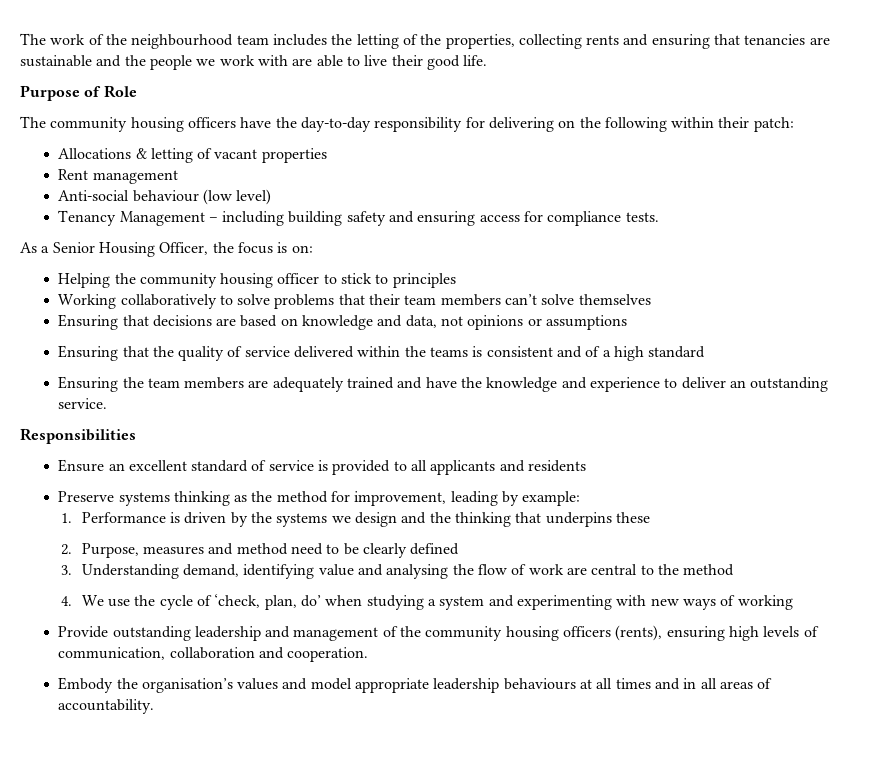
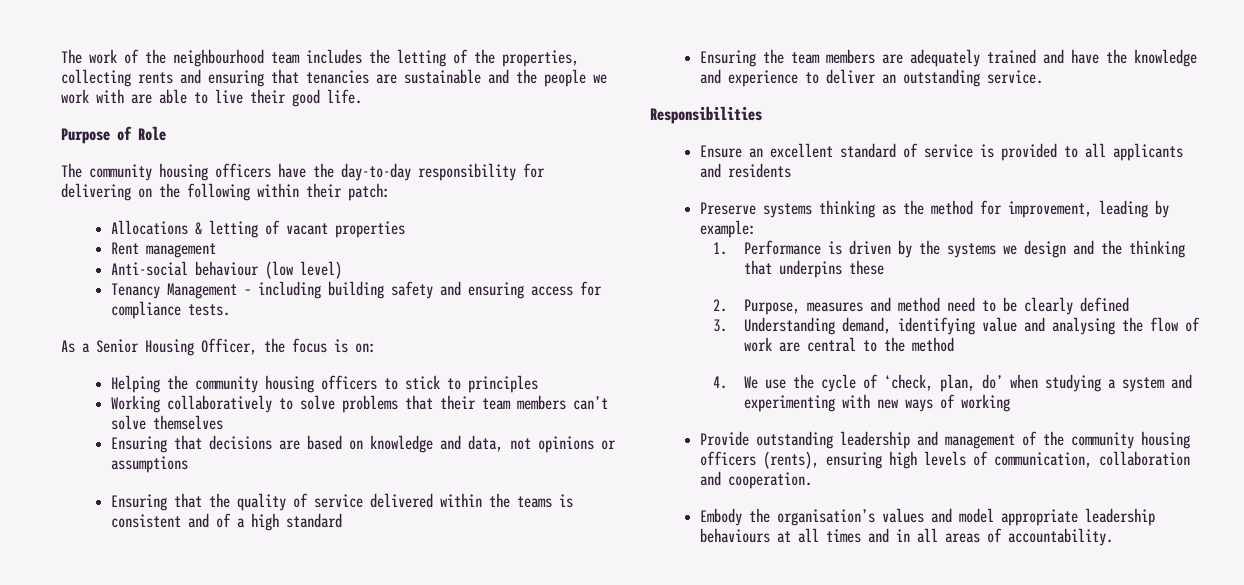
- Helping the community housing officer to stick to principles
+ Helping the community housing officers to stick to principles

